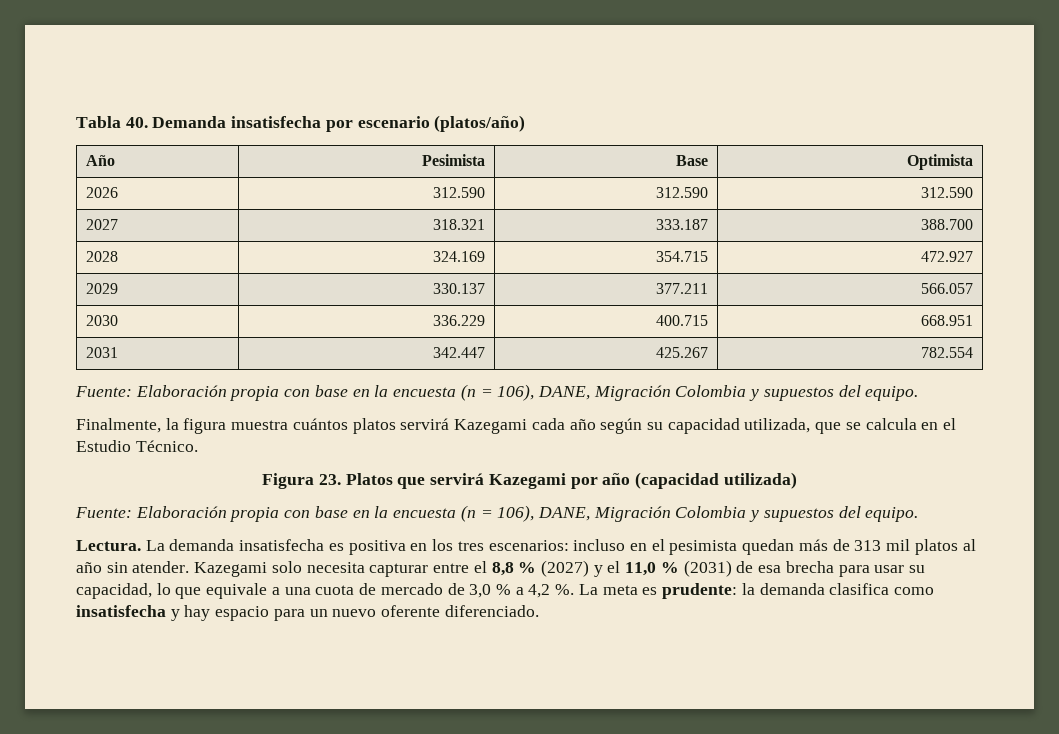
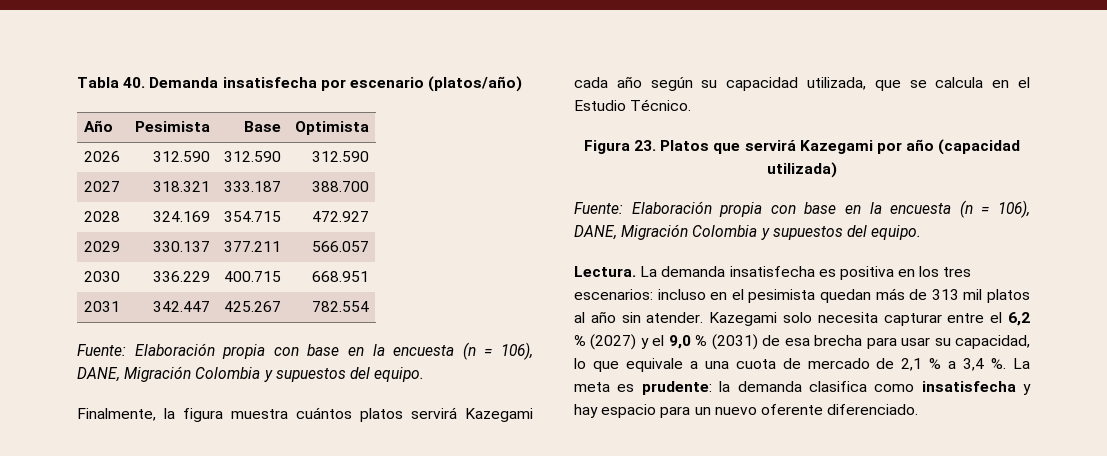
- Kazegami solo necesita capturar entre el 8,8 % (2027) y el 11,0 % (2031) de esa brecha para usar su capacidad, lo que equivale a una cuota de mercado de 3,0 % a 4,2 %.
+ Kazegami solo necesita capturar entre el 6,2 % (2027) y el 9,0 % (2031) de esa brecha para usar su capacidad, lo que equivale a una cuota de mercado de 2,1 % a 3,4 %.

